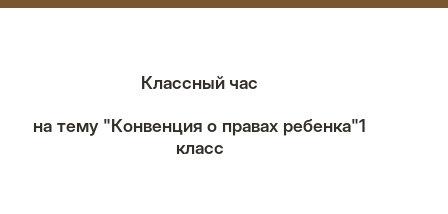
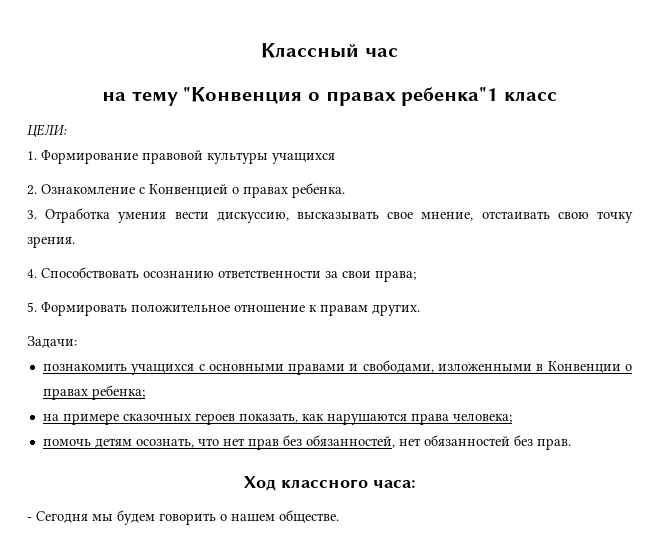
+ ЦЕЛИ:
+ 1. Формирование правовой культуры учащихся
+ 2. Ознакомление с Конвенцией о правах ребенка.
+ 3. Отработка умения вести дискуссию, высказывать свое мнение, отстаивать свою точку зрения.
+ 4. Способствовать осознанию ответственности за свои права;
+ 5. Формировать положительное отношение к правам других.
+ Задачи:
+ познакомить учащихся с основными правами и свободами, изложенными в Конвенции о правах ребенка;
+ на примере сказочных героев показать, как нарушаются права человека;
+ помочь детям осознать, что нет прав без обязанностей, нет обязанностей без прав.
+ Ход классного часа:
+ - Сегодня мы будем говорить о нашем обществе.

